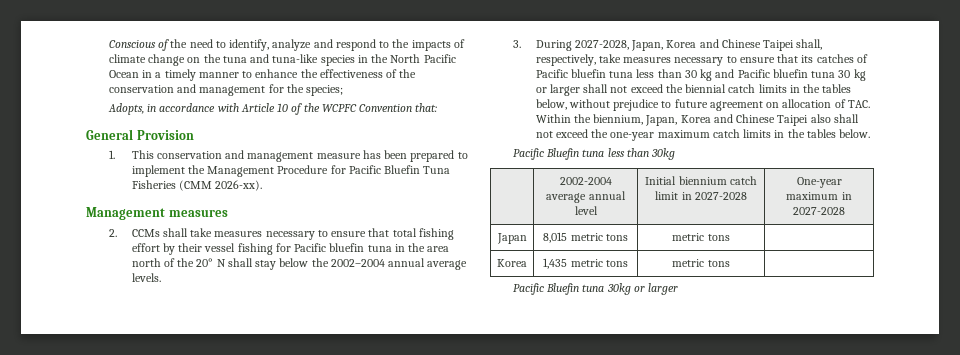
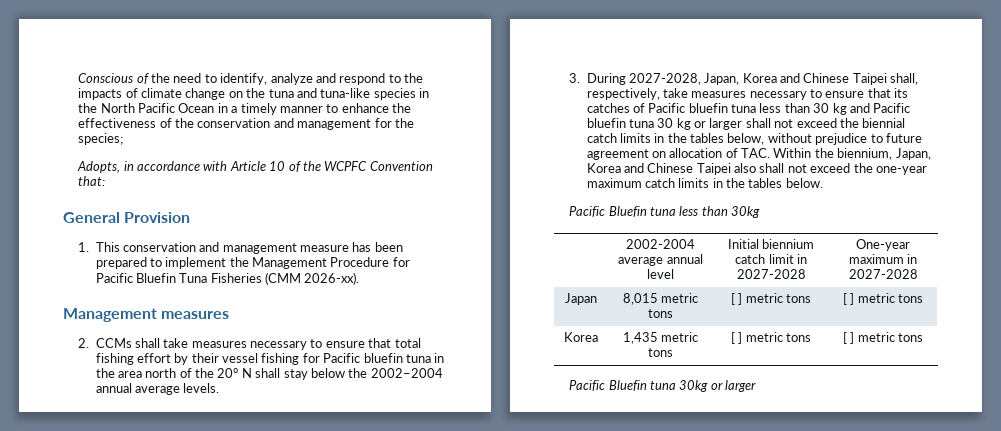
- Japan | 8,015 metric tons | metric tons |
+ Japan | 8,015 metric tons | [ ] metric tons | [ ] metric tons
- Korea | 1,435 metric tons | metric tons |
+ Korea | 1,435 metric tons | [ ] metric tons | [ ] metric tons

